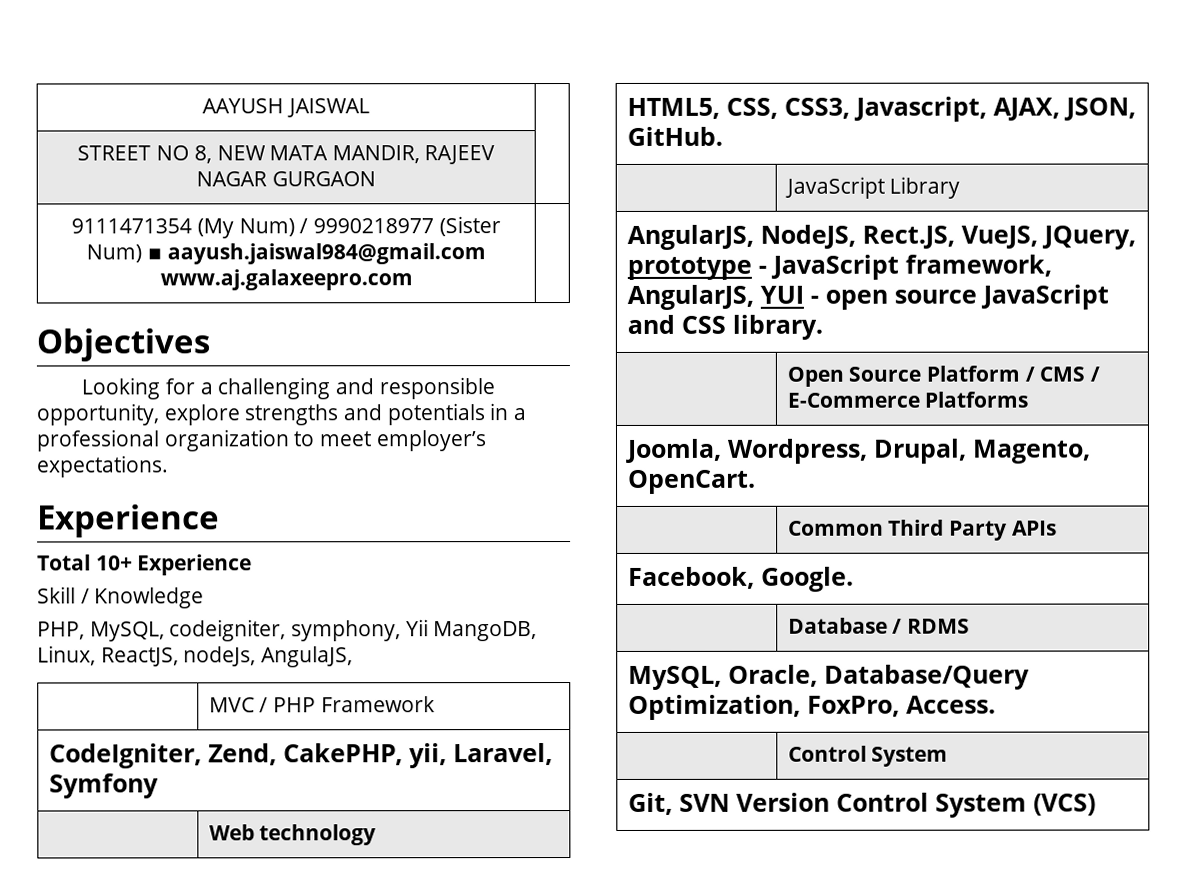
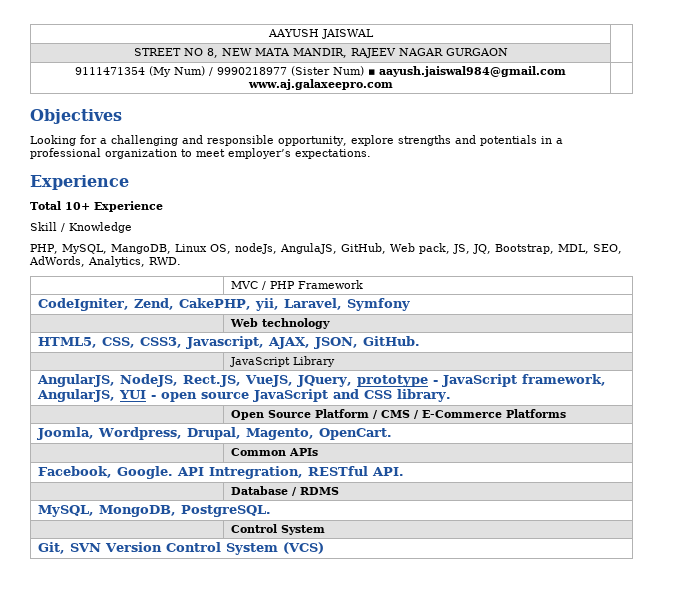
- PHP, MySQL, codeigniter, symphony, Yii MangoDB, Linux, ReactJS, nodeJs, AngulaJS,
+ PHP, MySQL, MangoDB, Linux OS, nodeJs, AngulaJS, GitHub, Web pack, JS, JQ, Bootstrap, MDL, SEO, AdWords, Analytics, RWD.
- | Common Third Party APIs
+ | Common APIs
- Facebook, Google.
+ Facebook, Google. API Intregration, RESTful API.
- MySQL, Oracle, Database/Query Optimization, FoxPro, Access.
+ MySQL, MongoDB, PostgreSQL.

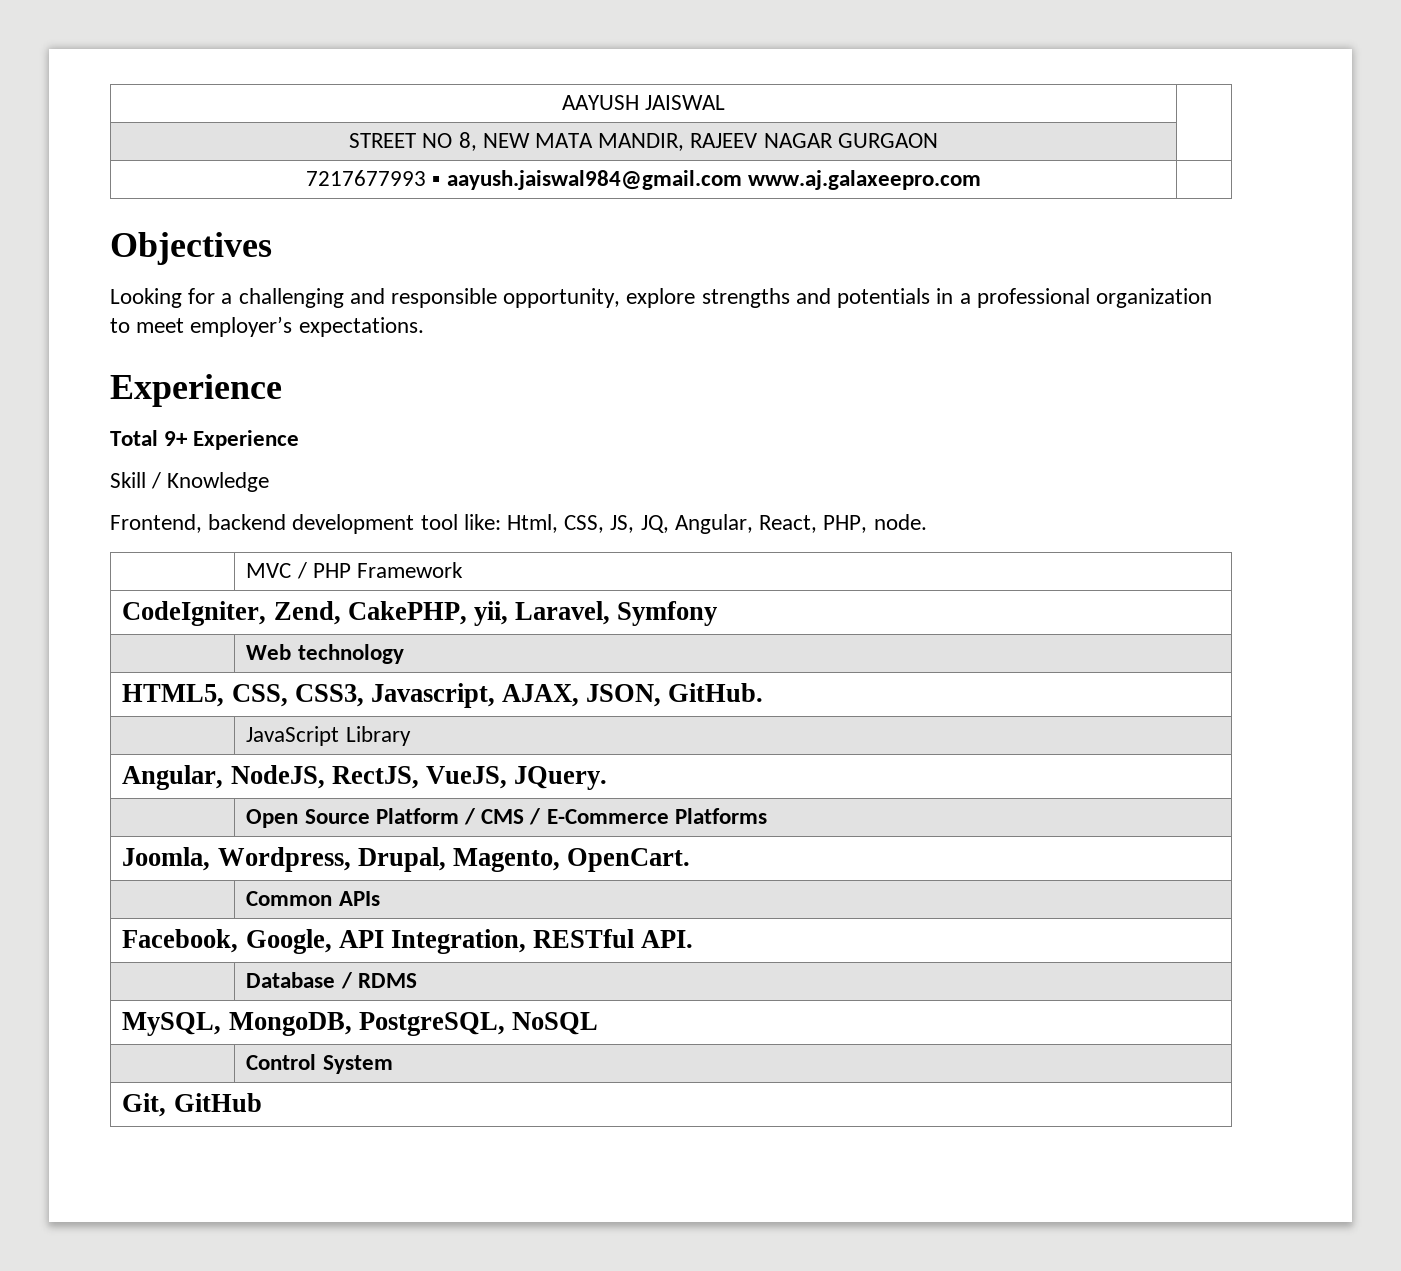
- 9111471354 (My Num) / 9990218977 (Sister Num) ▪ aayush.jaiswal984@gmail.com www.aj.galaxeepro.com |
+ 7217677993 ▪ aayush.jaiswal984@gmail.com www.aj.galaxeepro.com |
- Total 10+ Experience
+ Total 9+ Experience
- PHP, MySQL, MangoDB, Linux OS, nodeJs, AngulaJS, GitHub, Web pack, JS, JQ, Bootstrap, MDL, SEO, AdWords, Analytics, RWD.
+ Frontend, backend development tool like: Html, CSS, JS, JQ, Angular, React, PHP, node.
- AngularJS, NodeJS, Rect.JS, VueJS, JQuery, prototype - JavaScript framework, AngularJS, YUI - open source JavaScript and CSS library.
+ Angular, NodeJS, RectJS, VueJS, JQuery.
- Facebook, Google. API Intregration, RESTful API.
+ Facebook, Google, API Integration, RESTful API.
- MySQL, MongoDB, PostgreSQL.
+ MySQL, MongoDB, PostgreSQL, NoSQL
- Git, SVN Version Control System (VCS)
+ Git, GitHub

